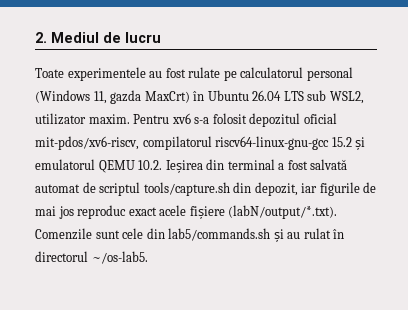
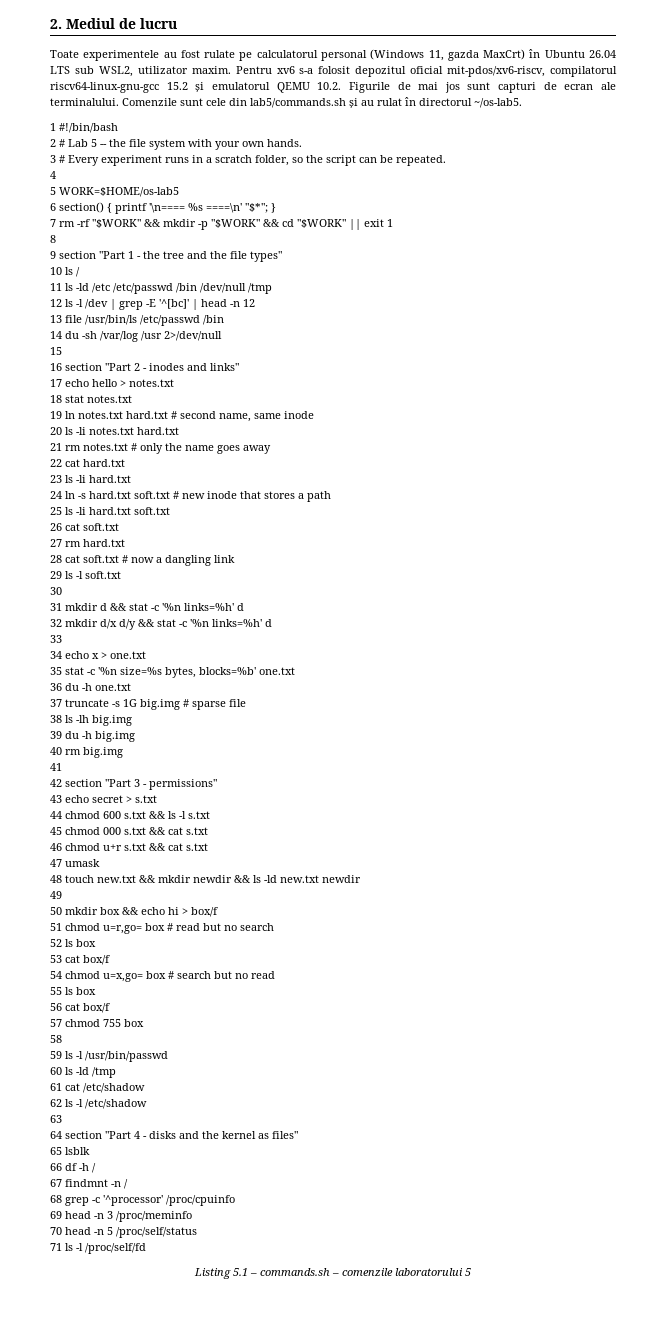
- Pentru xv6 s-a folosit depozitul oficial mit-pdos/xv6-riscv, compilatorul riscv64-linux-gnu-gcc 15.2 și emulatorul QEMU 10.2. Ieșirea din terminal a fost salvată automat de scriptul tools/capture.sh din depozit, iar figurile de mai jos reproduc exact acele fișiere (labN/output/*.txt). Comenzile sunt cele din lab5/commands.sh și au rulat în directorul ~/os-lab5.
+ Pentru xv6 s-a folosit depozitul oficial mit-pdos/xv6-riscv, compilatorul riscv64-linux-gnu-gcc 15.2 și emulatorul QEMU 10.2. Figurile de mai jos sunt capturi de ecran ale terminalului. Comenzile sunt cele din lab5/commands.sh și au rulat în directorul ~/os-lab5.
+ 1 #!/bin/bash
+ 2 # Lab 5 -- the file system with your own hands.
+ 3 # Every experiment runs in a scratch folder, so the script can be repeated.
+ 4
+ 5 WORK=$HOME/os-lab5
+ 6 section() { printf '\n==== %s ====\n' "$*"; }
+ 7 rm -rf "$WORK" && mkdir -p "$WORK" && cd "$WORK" || exit 1
+ 8
+ 9 section "Part 1 - the tree and the file types"
+ 10 ls /
+ 11 ls -ld /etc /etc/passwd /bin /dev/null /tmp
+ 12 ls -l /dev | grep -E '^[bc]' | head -n 12
+ 13 file /usr/bin/ls /etc/passwd /bin
+ 14 du -sh /var/log /usr 2>/dev/null
+ 15
+ 16 section "Part 2 - inodes and links"
+ 17 echo hello > notes.txt
+ 18 stat notes.txt
+ 19 ln notes.txt hard.txt # second name, same inode
+ 20 ls -li notes.txt hard.txt
+ 21 rm notes.txt # only the name goes away
+ 22 cat hard.txt
+ 23 ls -li hard.txt
+ 24 ln -s hard.txt soft.txt # new inode that stores a path
+ 25 ls -li hard.txt soft.txt
+ 26 cat soft.txt
+ 27 rm hard.txt
+ 28 cat soft.txt # now a dangling link
+ 29 ls -l soft.txt
+ 30
+ 31 mkdir d && stat -c '%n links=%h' d
+ 32 mkdir d/x d/y && stat -c '%n links=%h' d
+ 33
+ 34 echo x > one.txt
+ 35 stat -c '%n size=%s bytes, blocks=%b' one.txt
+ 36 du -h one.txt
+ 37 truncate -s 1G big.img # sparse file
+ 38 ls -lh big.img
+ 39 du -h big.img
+ 40 rm big.img
+ 41
+ 42 section "Part 3 - permissions"
+ 43 echo secret > s.txt
+ 44 chmod 600 s.txt && ls -l s.txt
+ 45 chmod 000 s.txt && cat s.txt
+ 46 chmod u+r s.txt && cat s.txt
+ 47 umask
+ 48 touch new.txt && mkdir newdir && ls -ld new.txt newdir
+ 49
+ 50 mkdir box && echo hi > box/f
+ 51 chmod u=r,go= box # read but no search
+ 52 ls box
+ 53 cat box/f
+ 54 chmod u=x,go= box # search but no read
+ 55 ls box
+ 56 cat box/f
+ 57 chmod 755 box
+ 58
+ 59 ls -l /usr/bin/passwd
+ 60 ls -ld /tmp
+ 61 cat /etc/shadow
+ 62 ls -l /etc/shadow
+ 63
+ 64 section "Part 4 - disks and the kernel as files"
+ 65 lsblk
+ 66 df -h /
+ 67 findmnt -n /
+ 68 grep -c '^processor' /proc/cpuinfo
+ 69 head -n 3 /proc/meminfo
+ 70 head -n 5 /proc/self/status
+ 71 ls -l /proc/self/fd
+ Listing 5.1 – commands.sh – comenzile laboratorului 5

